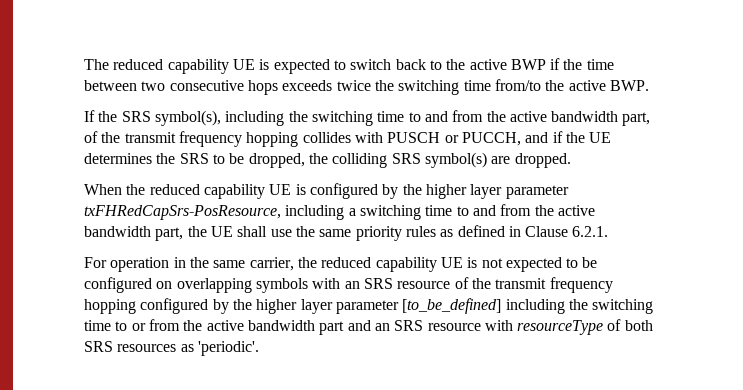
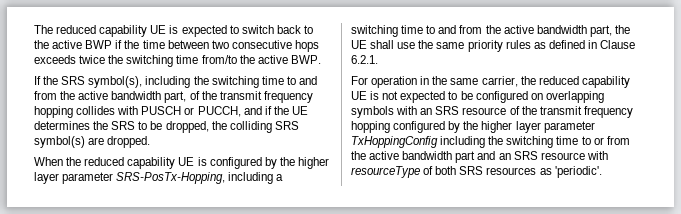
- When the reduced capability UE is configured by the higher layer parameter txFHRedCapSrs-PosResource, including a switching time to and from the active bandwidth part, the UE shall use the same priority rules as defined in Clause 6.2.1.
+ When the reduced capability UE is configured by the higher layer parameter SRS-PosTx-Hopping, including a switching time to and from the active bandwidth part, the UE shall use the same priority rules as defined in Clause 6.2.1.
- For operation in the same carrier, the reduced capability UE is not expected to be configured on overlapping symbols with an SRS resource of the transmit frequency hopping configured by the higher layer parameter [to_be_defined] including the switching time to or from the active bandwidth part and an SRS resource with resourceType of both SRS resources as 'periodic'.
+ For operation in the same carrier, the reduced capability UE is not expected to be configured on overlapping symbols with an SRS resource of the transmit frequency hopping configured by the higher layer parameter TxHoppingConfig including the switching time to or from the active bandwidth part and an SRS resource with resourceType of both SRS resources as 'periodic'.

